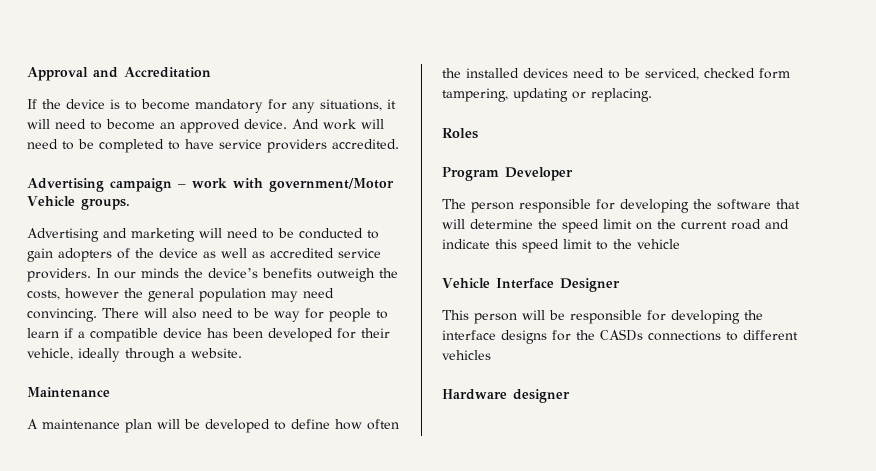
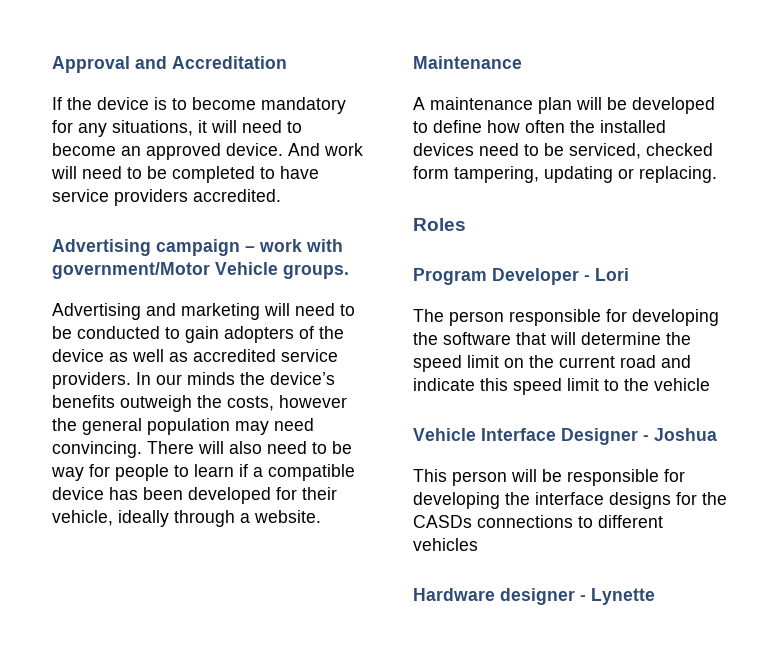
- Program Developer
+ Program Developer - Lori
- Vehicle Interface Designer
+ Vehicle Interface Designer - Joshua
- Hardware designer
+ Hardware designer - Lynette

